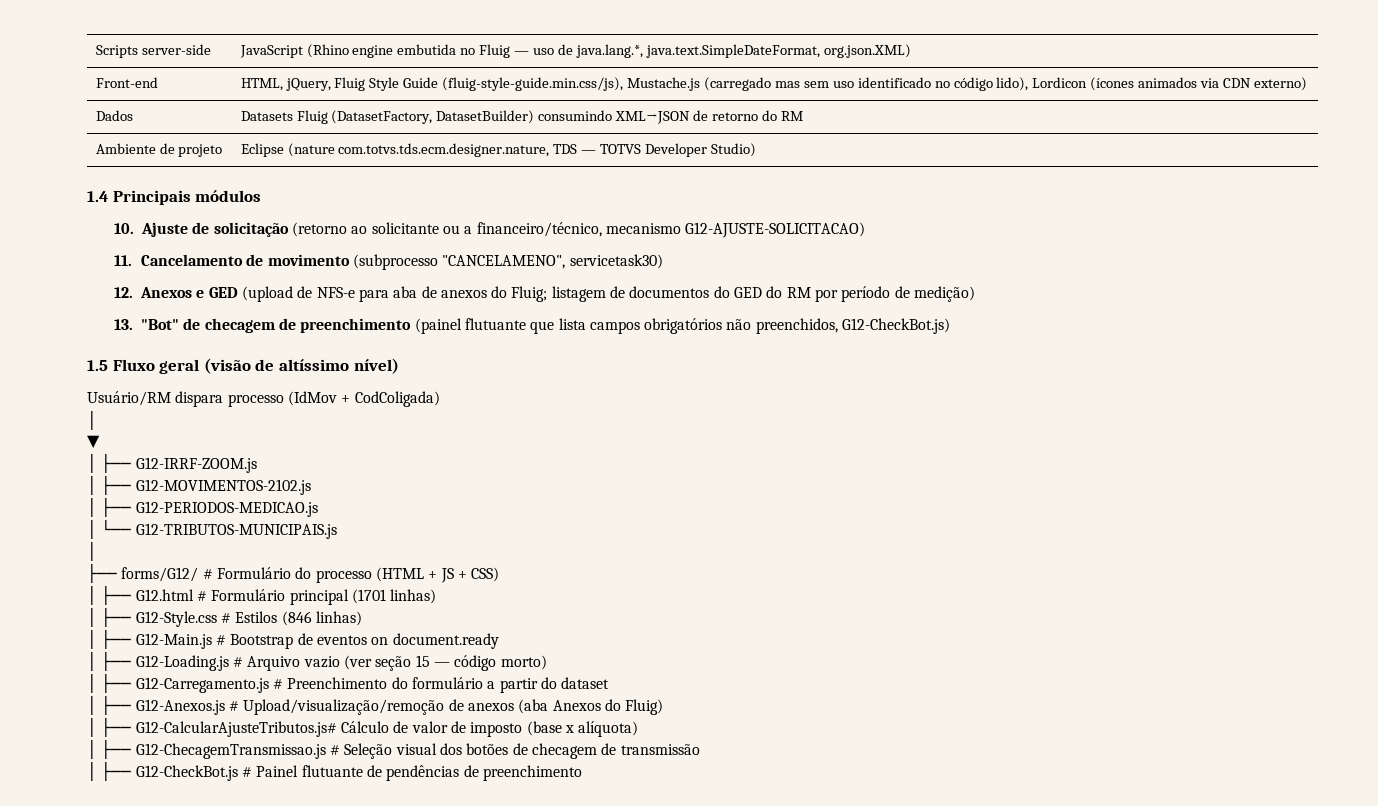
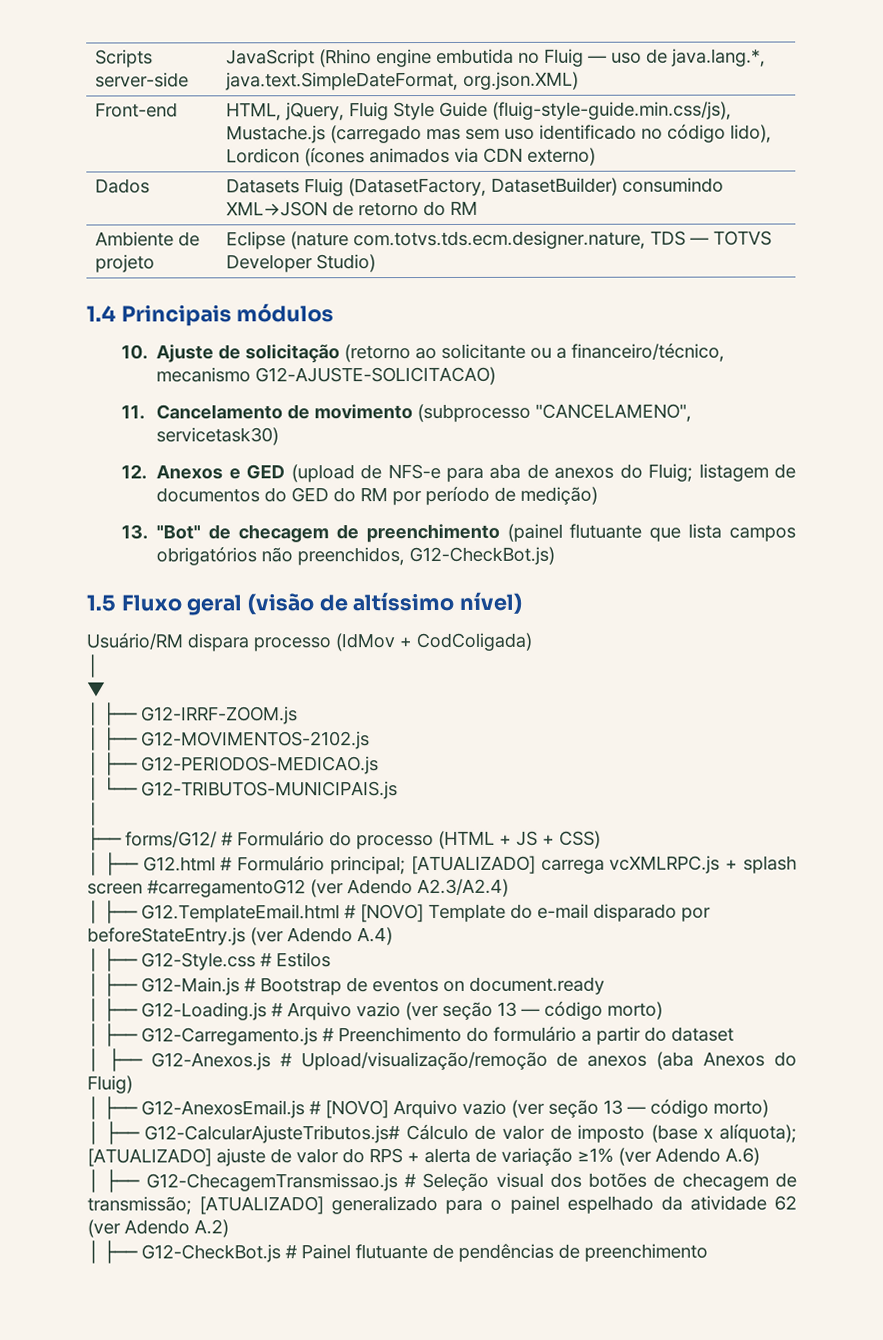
- │ ├── G12.html # Formulário principal (1701 linhas)
+ │ ├── G12.html # Formulário principal; [ATUALIZADO] carrega vcXMLRPC.js + splash screen #carregamentoG12 (ver Adendo A2.3/A2.4)
+ │ ├── G12.TemplateEmail.html # [NOVO] Template do e-mail disparado por beforeStateEntry.js (ver Adendo A.4)
- │ ├── G12-Style.css # Estilos (846 linhas)
+ │ ├── G12-Style.css # Estilos
- │ ├── G12-Loading.js # Arquivo vazio (ver seção 15 — código morto)
+ │ ├── G12-Loading.js # Arquivo vazio (ver seção 13 — código morto)
+ │ ├── G12-AnexosEmail.js # [NOVO] Arquivo vazio (ver seção 13 — código morto)
- │ ├── G12-CalcularAjusteTributos.js# Cálculo de valor de imposto (base x alíquota)
+ │ ├── G12-CalcularAjusteTributos.js# Cálculo de valor de imposto (base x alíquota); [ATUALIZADO] ajuste de valor do RPS + alerta de variação ≥1% (ver Adendo A.6)
- │ ├── G12-ChecagemTransmissao.js # Seleção visual dos botões de checagem de transmissão
+ │ ├── G12-ChecagemTransmissao.js # Seleção visual dos botões de checagem de transmissão; [ATUALIZADO] generalizado para o painel espelhado da atividade 62 (ver Adendo A.2)

